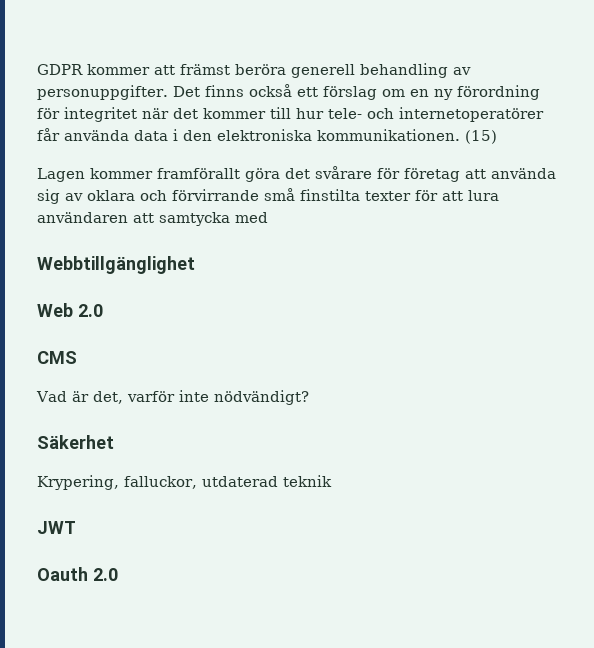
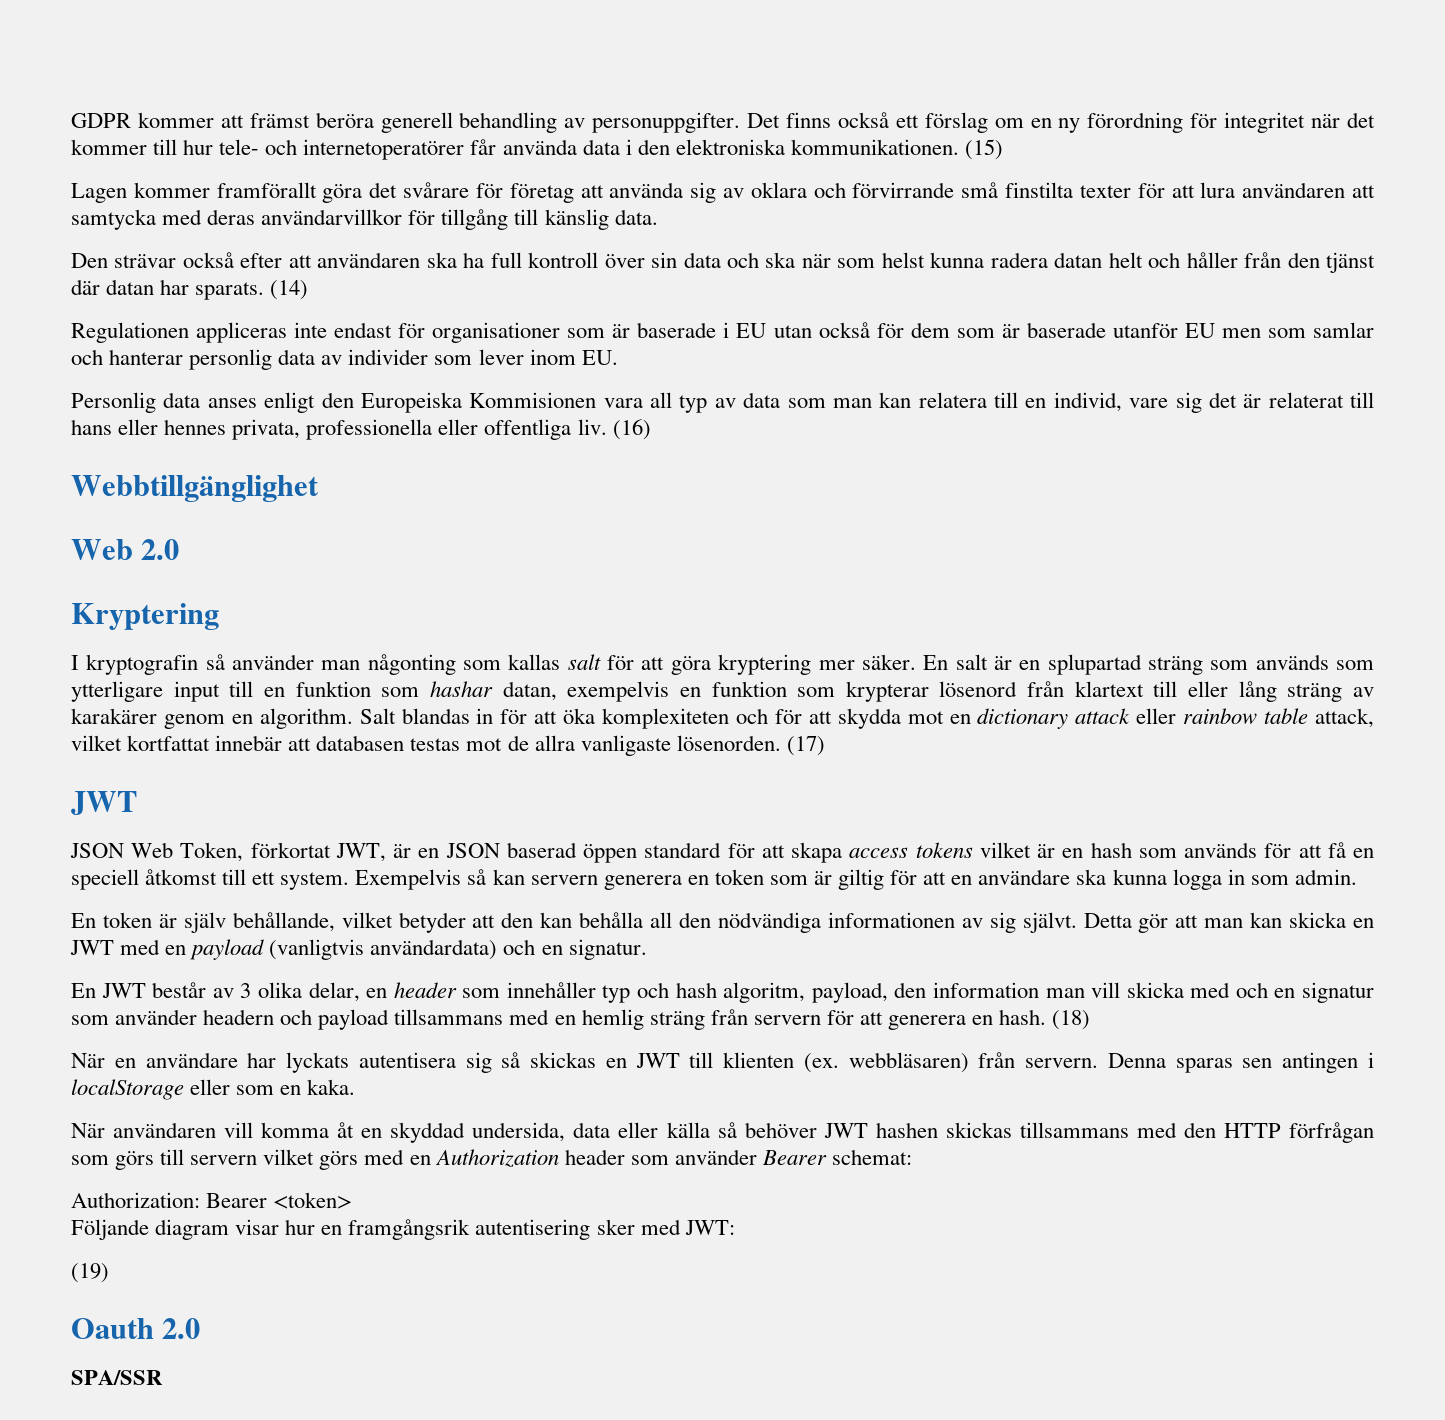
- Lagen kommer framförallt göra det svårare för företag att använda sig av oklara och förvirrande små finstilta texter för att lura användaren att samtycka med
+ Lagen kommer framförallt göra det svårare för företag att använda sig av oklara och förvirrande små finstilta texter för att lura användaren att samtycka med deras användarvillkor för tillgång till känslig data.
+ Den strävar också efter att användaren ska ha full kontroll över sin data och ska när som helst kunna radera datan helt och håller från den tjänst där datan har sparats. (14)
+ Regulationen appliceras inte endast för organisationer som är baserade i EU utan också för dem som är baserade utanför EU men som samlar och hanterar personlig data av individer som lever inom EU.
+ Personlig data anses enligt den Europeiska Kommisionen vara all typ av data som man kan relatera till en individ, vare sig det är relaterat till hans eller hennes privata, professionella eller offentliga liv. (16)
  Webbtillgänglighet
  Web 2.0
- CMS
- Vad är det, varför inte nödvändigt?
- Säkerhet
- Krypering, falluckor, utdaterad teknik
+ Kryptering
+ I kryptografin så använder man någonting som kallas salt för att göra kryptering mer säker. En salt är en splupartad sträng som används som ytterligare input till en funktion som hashar datan, exempelvis en funktion som krypterar lösenord från klartext till eller lång sträng av karakärer genom en algorithm. Salt blandas in för att öka komplexiteten och för att skydda mot en dictionary attack eller rainbow table attack, vilket kortfattat innebär att databasen testas mot de allra vanligaste lösenorden. (17)
  JWT
+ JSON Web Token, förkortat JWT, är en JSON baserad öppen standard för att skapa access tokens vilket är en hash som används för att få en speciell åtkomst till ett system. Exempelvis så kan servern generera en token som är giltig för att en användare ska kunna logga in som admin.
+ En token är själv behållande, vilket betyder att den kan behålla all den nödvändiga informationen av sig självt. Detta gör att man kan skicka en JWT med en payload (vanligtvis användardata) och en signatur.
+ En JWT består av 3 olika delar, en header som innehåller typ och hash algoritm, payload, den information man vill skicka med och en signatur som använder headern och payload tillsammans med en hemlig sträng från servern för att generera en hash. (18)
+ När en användare har lyckats autentisera sig så skickas en JWT till klienten (ex. webbläsaren) från servern. Denna sparas sen antingen i localStorage eller som en kaka.
+ När användaren vill komma åt en skyddad undersida, data eller källa så behöver JWT hashen skickas tillsammans med den HTTP förfrågan som görs till servern vilket görs med en Authorization header som använder Bearer schemat:
+ Authorization: Bearer <token>
+ Följande diagram visar hur en framgångsrik autentisering sker med JWT:
+ (19)
+ SPA/SSR

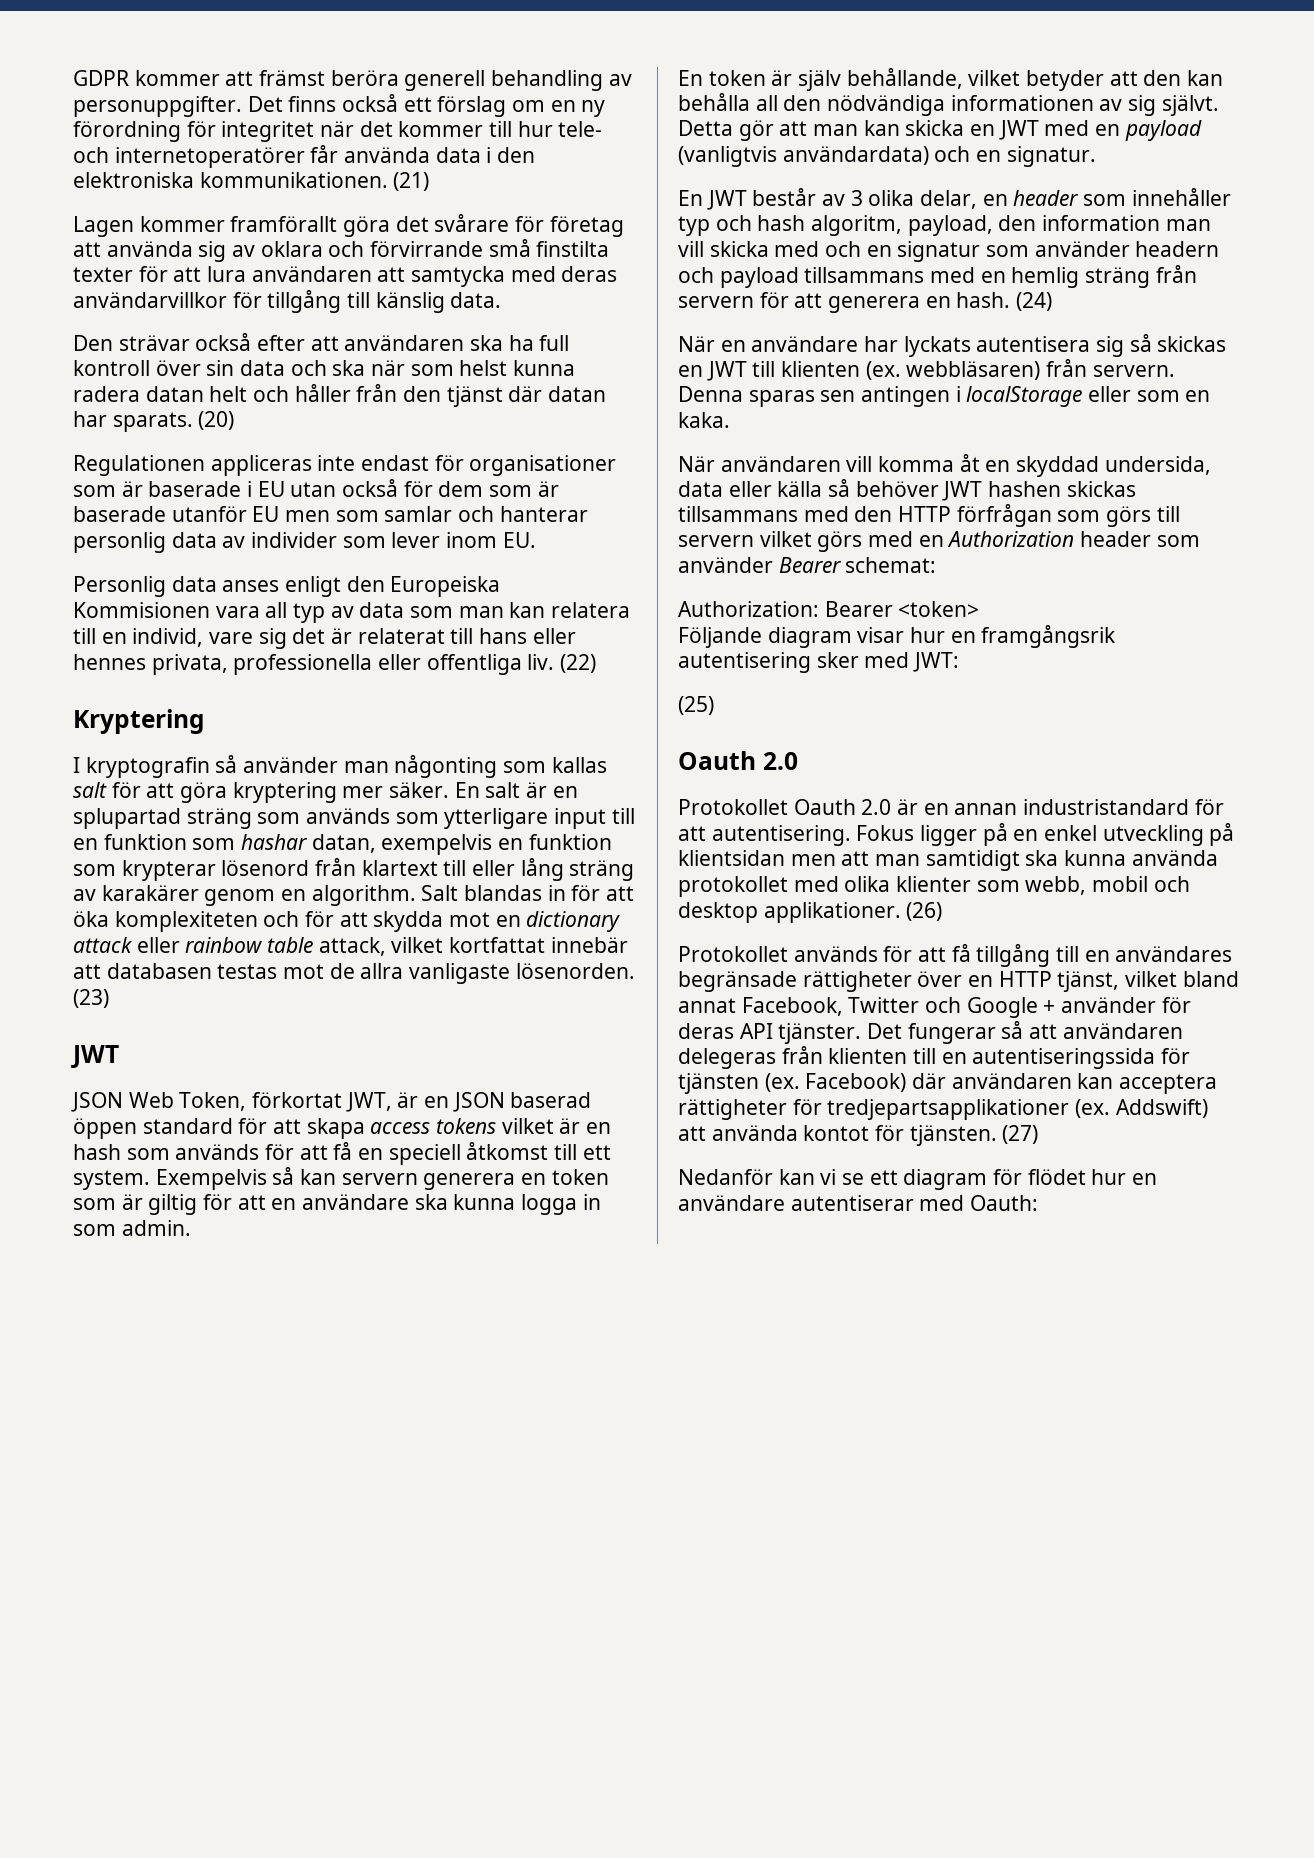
- (15)
+ (21)
- (14)
+ (20)
- (16)
- Webbtillgänglighet
- Web 2.0
+ (22)
- (17)
+ (23)
- (18)
+ (24)
- (19)
+ (25)
- SPA/SSR
+ Protokollet Oauth 2.0 är en annan industristandard för att autentisering. Fokus ligger på en enkel utveckling på klientsidan men att man samtidigt ska kunna använda protokollet med olika klienter som webb, mobil och desktop applikationer. (26)
+ Protokollet används för att få tillgång till en användares begränsade rättigheter över en HTTP tjänst, vilket bland annat Facebook, Twitter och Google + använder för deras API tjänster. Det fungerar så att användaren delegeras från klienten till en autentiseringssida för tjänsten (ex. Facebook) där användaren kan acceptera rättigheter för tredjepartsapplikationer (ex. Addswift) att använda kontot för tjänsten. (27)
+ Nedanför kan vi se ett diagram för flödet hur en användare autentiserar med Oauth:

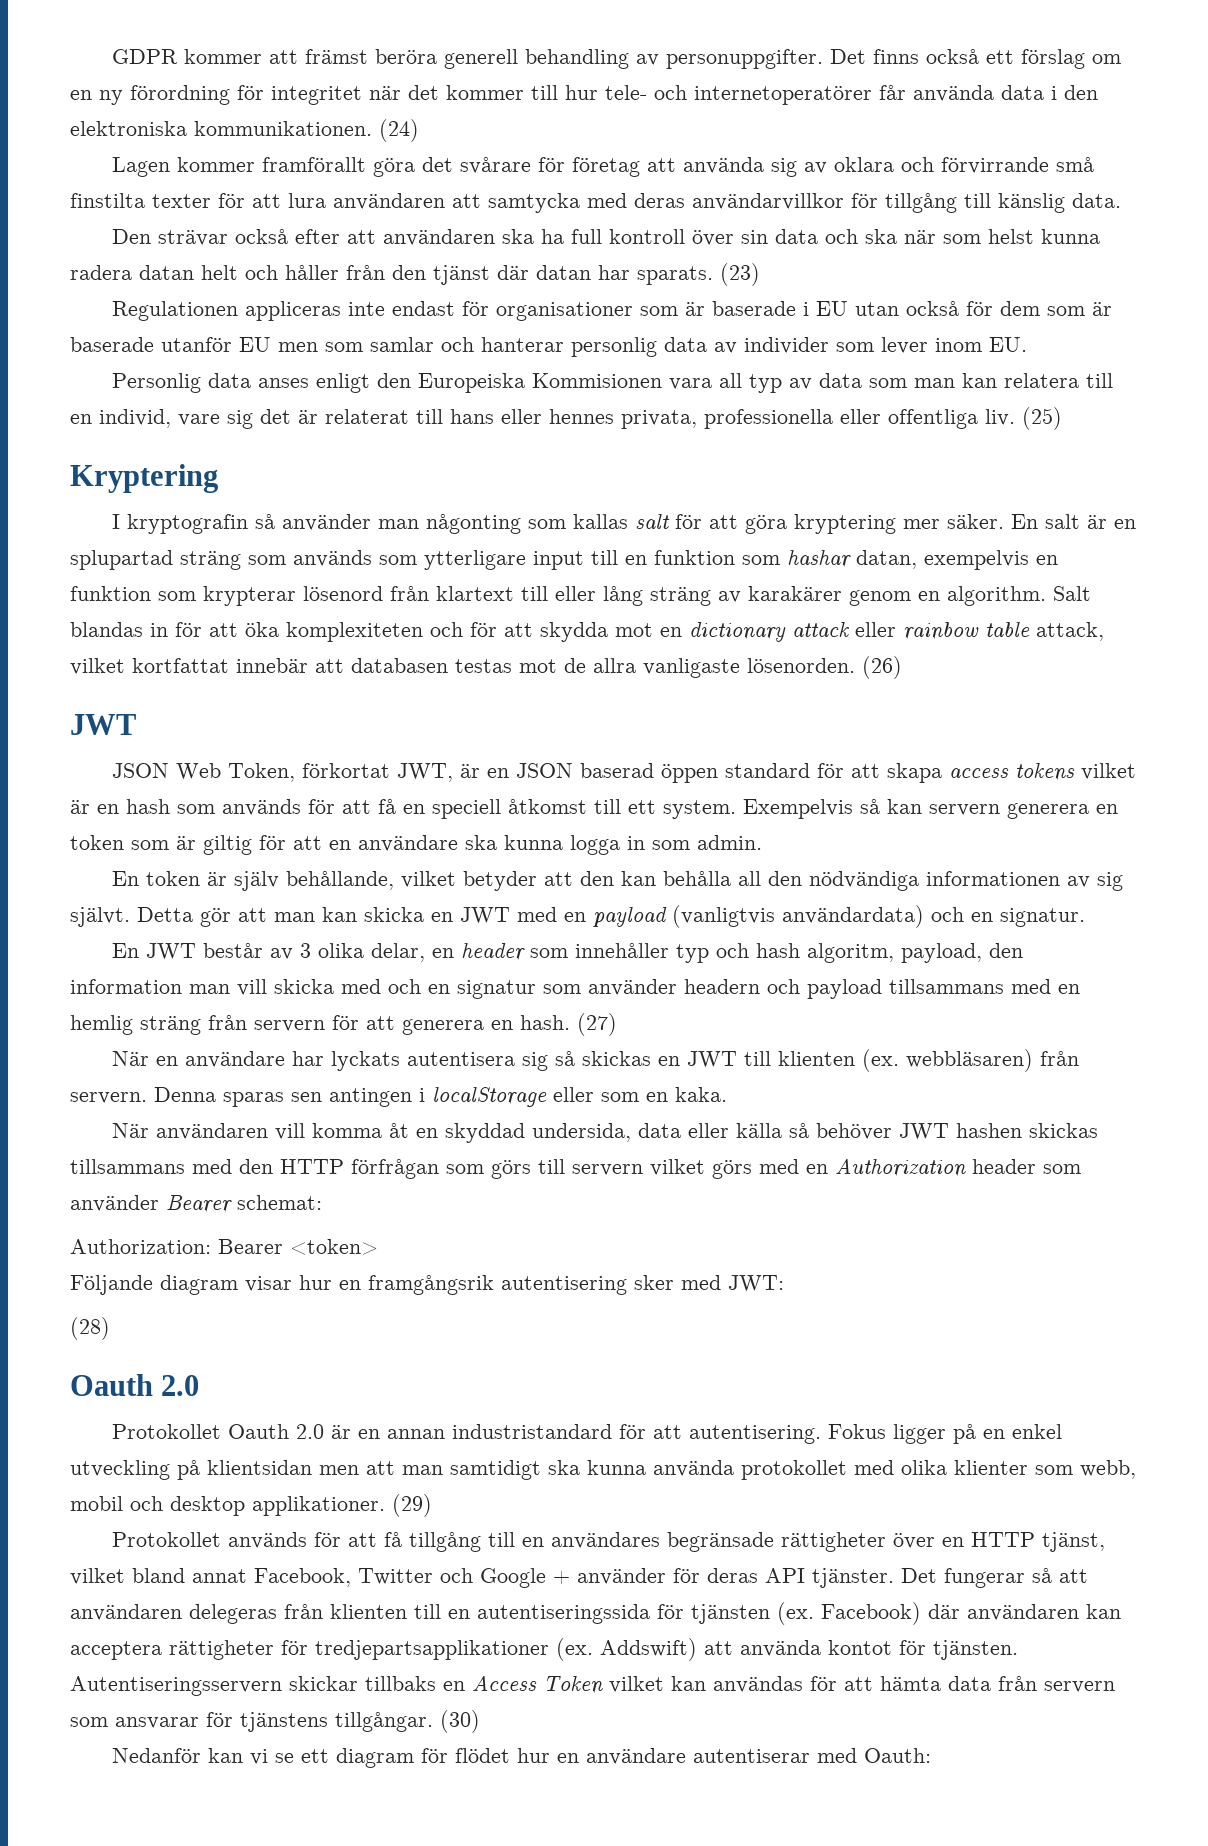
- (21)
+ (24)
- (20)
+ (23)
- (22)
+ (25)
- (23)
+ (26)
- (24)
+ (27)
- (25)
+ (28)
- (26)
+ (29)
- (27)
+ Autentiseringsservern skickar tillbaks en Access Token vilket kan användas för att hämta data från servern som ansvarar för tjänstens tillgångar. (30)

